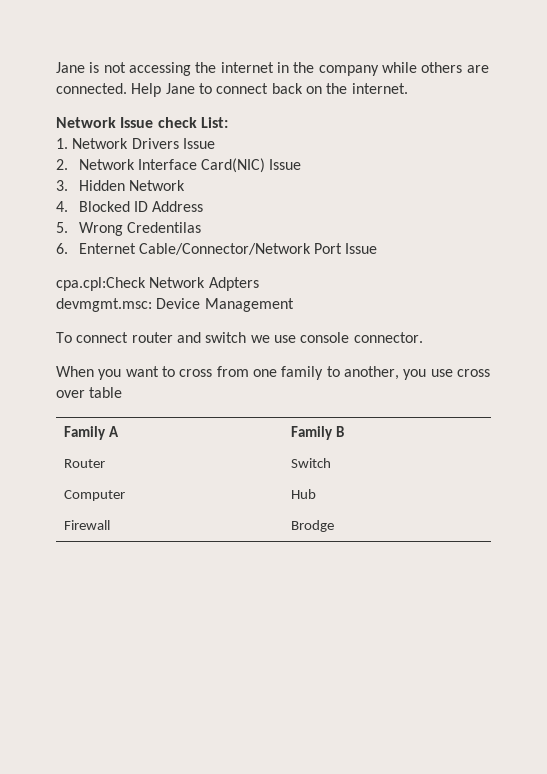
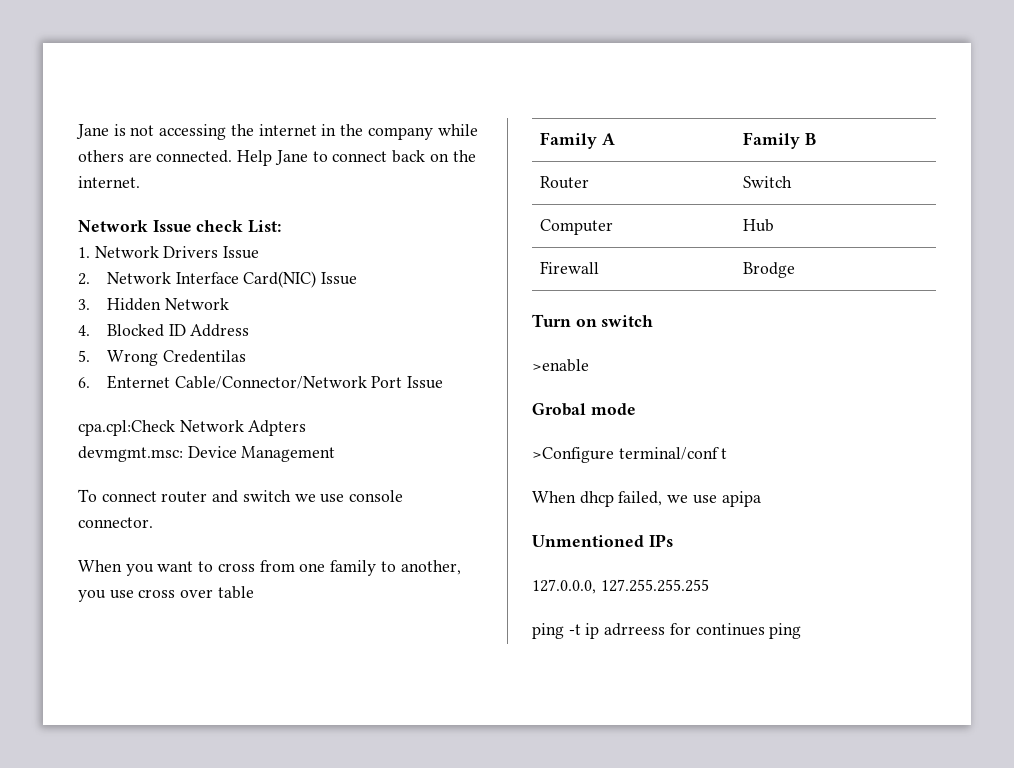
+ Turn on switch
+ >enable
+ Grobal mode
+ >Configure terminal/conf t
+ When dhcp failed, we use apipa
+ Unmentioned IPs
+ 127.0.0.0, 127.255.255.255
+ ping -t ip adrreess for continues ping

